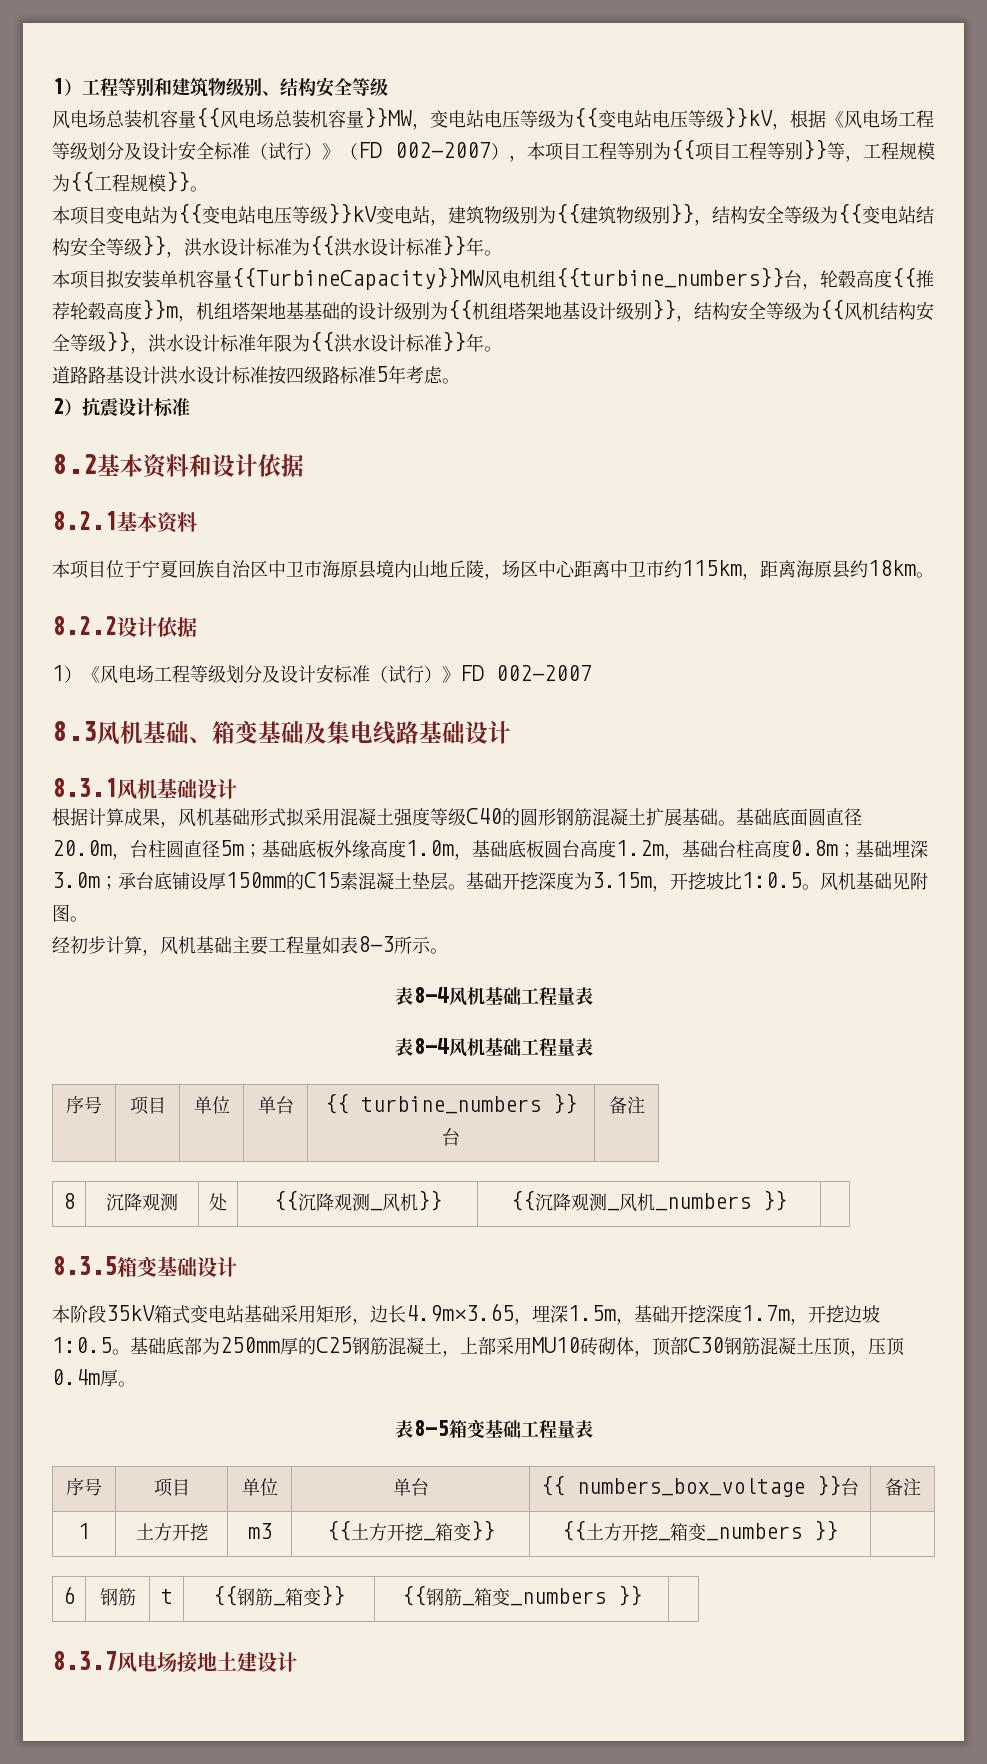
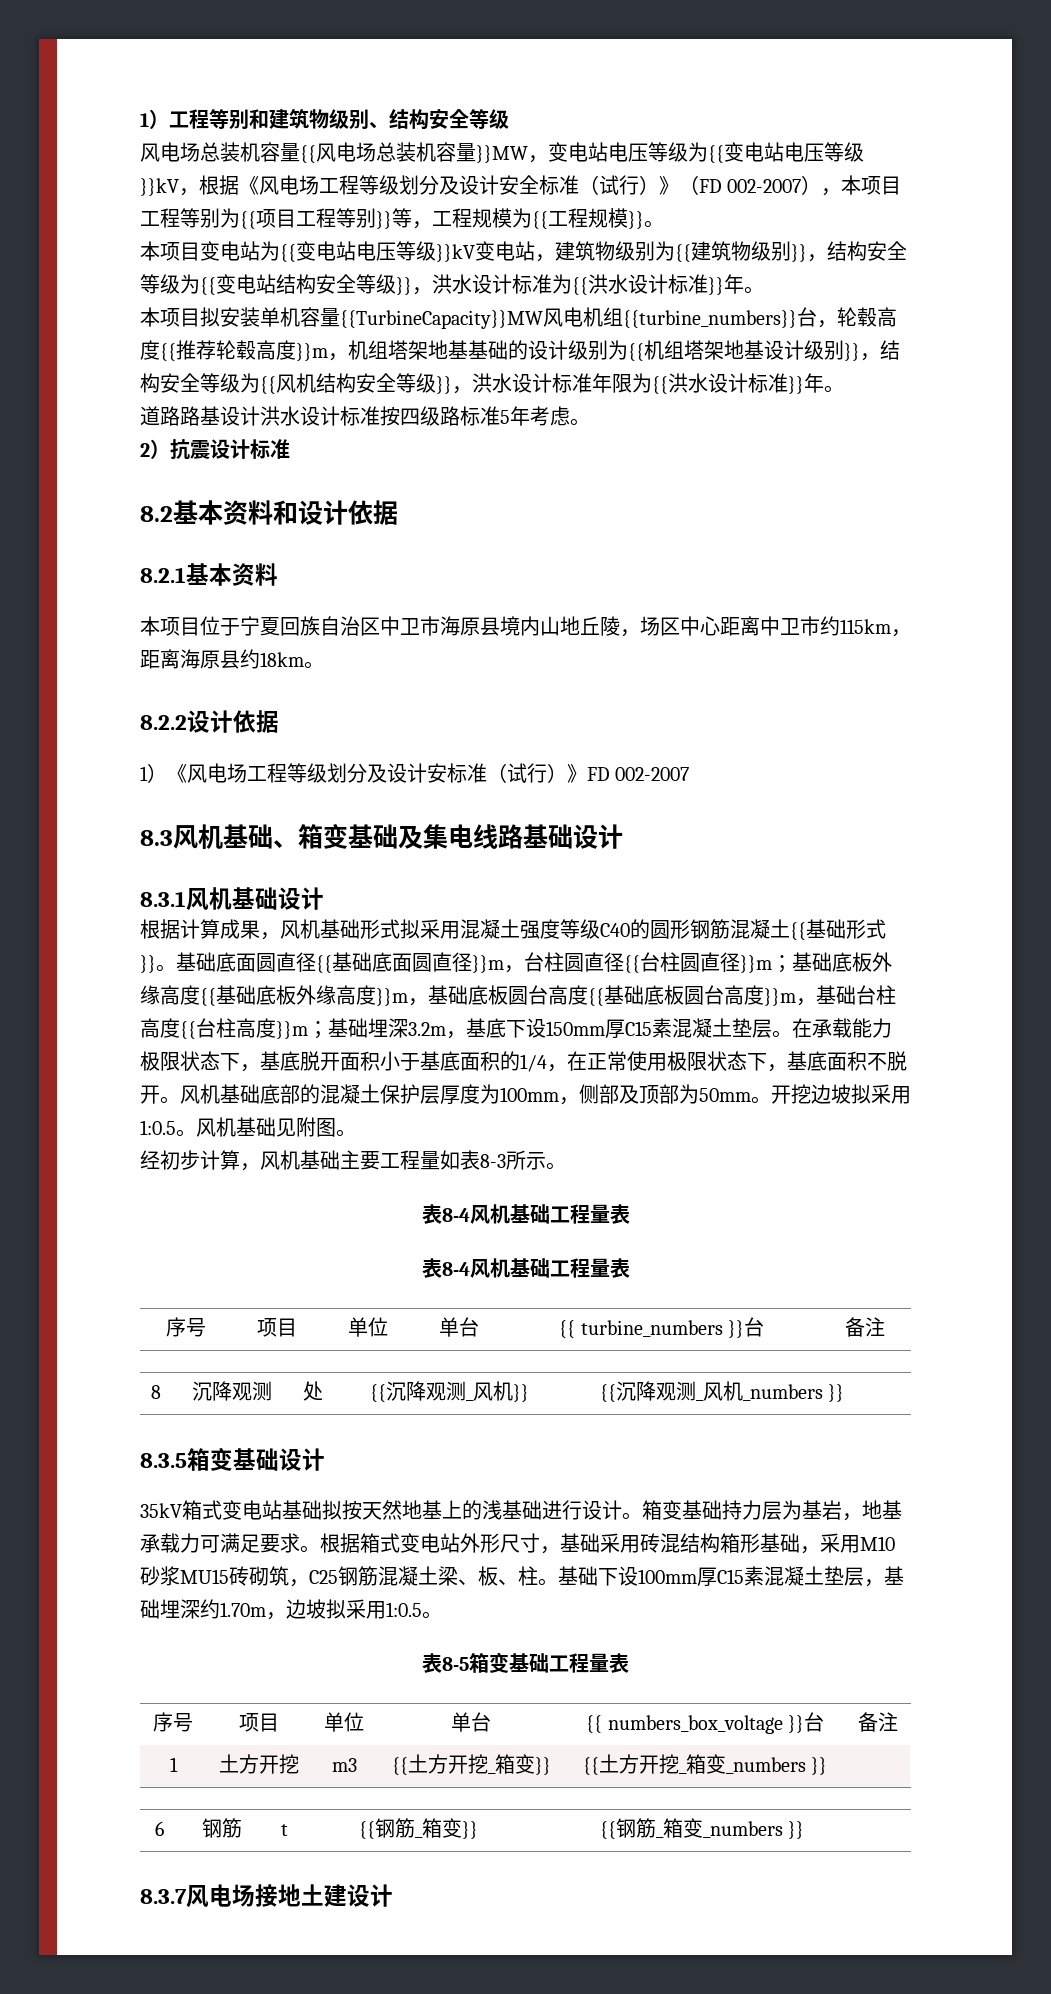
- 根据计算成果，风机基础形式拟采用混凝土强度等级C40的圆形钢筋混凝土扩展基础。基础底面圆直径20.0m，台柱圆直径5m；基础底板外缘高度1.0m，基础底板圆台高度1.2m，基础台柱高度0.8m；基础埋深3.0m；承台底铺设厚150mm的C15素混凝土垫层。
+ 根据计算成果，风机基础形式拟采用混凝土强度等级C40的圆形钢筋混凝土{{基础形式}}。基础底面圆直径{{基础底面圆直径}}m，台柱圆直径{{台柱圆直径}}m；基础底板外缘高度{{基础底板外缘高度}}m，基础底板圆台高度{{基础底板圆台高度}}m，基础台柱高度{{台柱高度}}m；基础埋深3.2m，基底下设150mm厚C15素混凝土垫层。
- 基础开挖深度为3.15m，开挖坡比1:0.5。
+ 在承载能力极限状态下，基底脱开面积小于基底面积的1/4，在正常使用极限状态下，基底面积不脱开。风机基础底部的混凝土保护层厚度为100mm，侧部及顶部为50mm。开挖边坡拟采用1:0.5。
- 本阶段35kV箱式变电站基础采用矩形，边长4.9m×3.65，埋深1.5m，基础开挖深度1.7m，开挖边坡1:0.5。基础底部为250mm厚的C25钢筋混凝土，上部采用MU10砖砌体，顶部C30钢筋混凝土压顶，压顶0.4m厚。
+ 35kV箱式变电站基础拟按天然地基上的浅基础进行设计。箱变基础持力层为基岩，地基承载力可满足要求。根据箱式变电站外形尺寸，基础采用砖混结构箱形基础，采用M10砂浆MU15砖砌筑，C25钢筋混凝土梁、板、柱。基础下设100mm厚C15素混凝土垫层，基础埋深约1.70m，边坡拟采用1:0.5。

